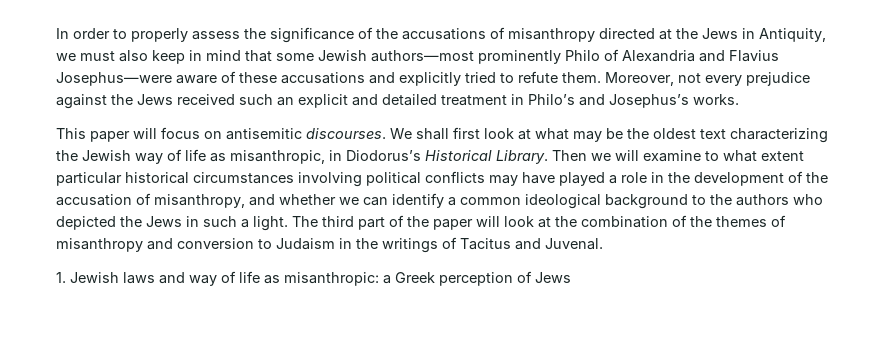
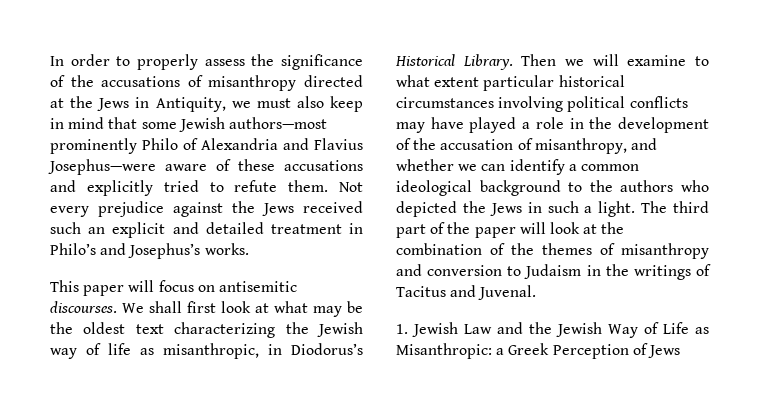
- Moreover, not every prejudice against the Jews received such an explicit and detailed treatment in Philo’s and Josephus’s works.
+ Not every prejudice against the Jews received such an explicit and detailed treatment in Philo’s and Josephus’s works.
- 1. Jewish laws and way of life as misanthropic: a Greek perception of Jews
+ 1. Jewish Law and the Jewish Way of Life as Misanthropic: a Greek Perception of Jews

